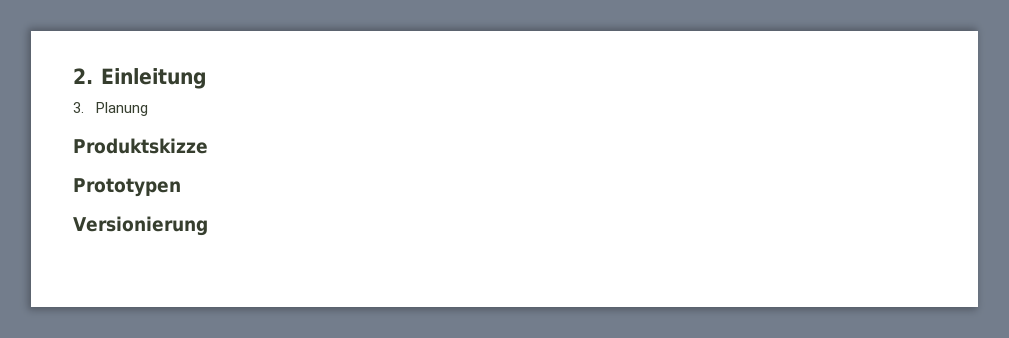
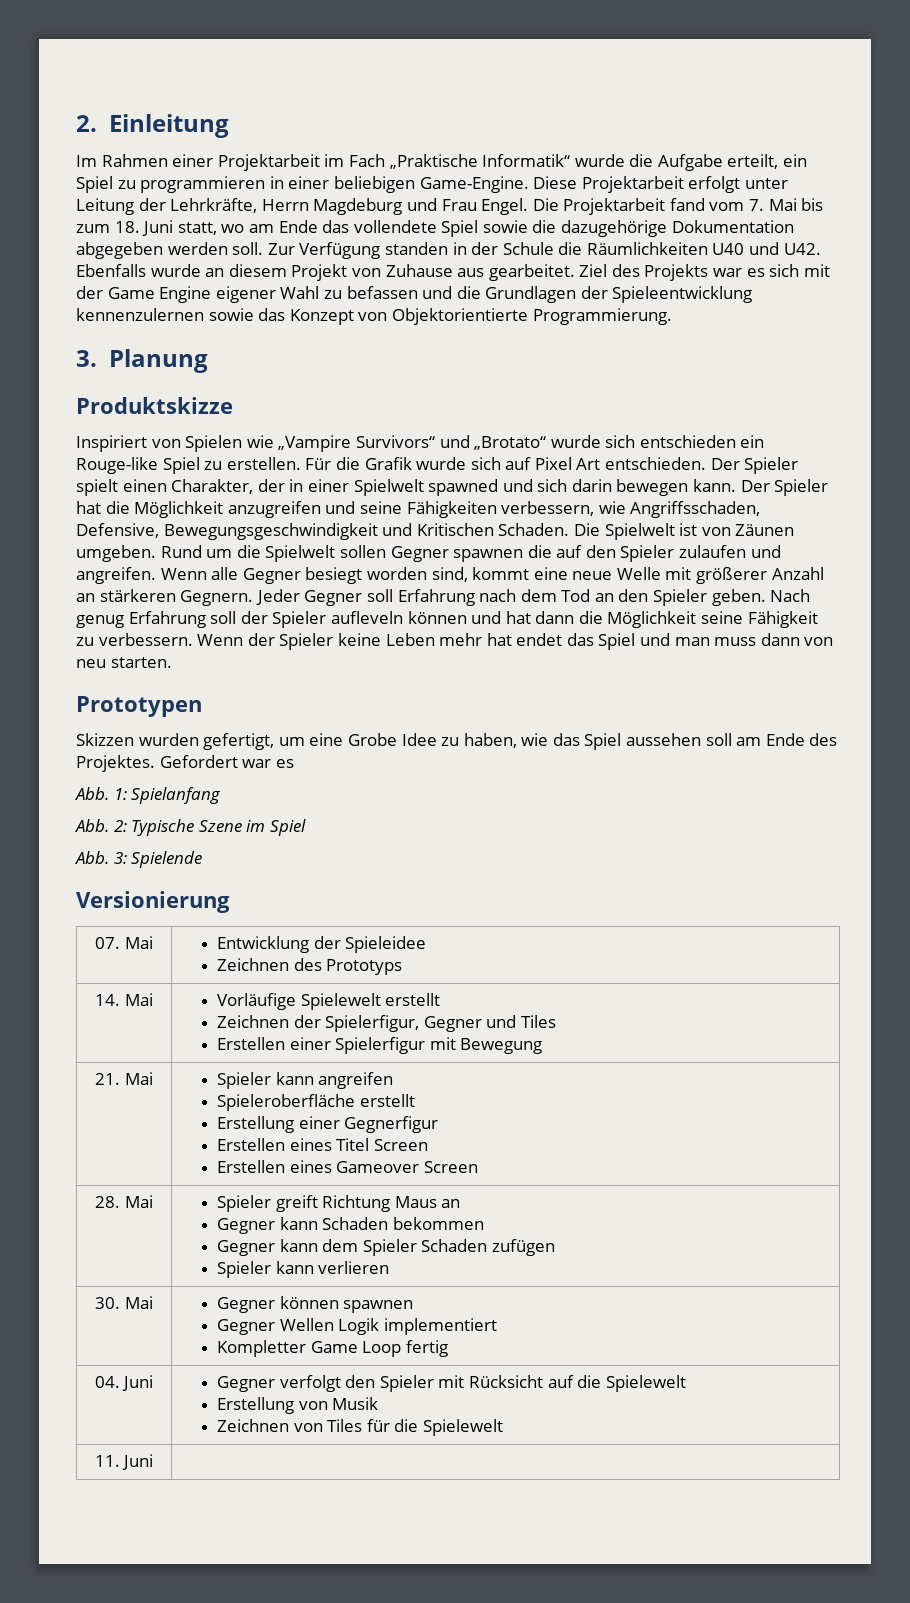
+ Im Rahmen einer Projektarbeit im Fach „Praktische Informatik“ wurde die Aufgabe erteilt, ein Spiel zu programmieren in einer beliebigen Game-Engine. Diese Projektarbeit erfolgt unter Leitung der Lehrkräfte, Herrn Magdeburg und Frau Engel. Die Projektarbeit fand vom 7. Mai bis zum 18. Juni statt, wo am Ende das vollendete Spiel sowie die dazugehörige Dokumentation abgegeben werden soll. Zur Verfügung standen in der Schule die Räumlichkeiten U40 und U42. Ebenfalls wurde an diesem Projekt von Zuhause aus gearbeitet. Ziel des Projekts war es sich mit der Game Engine eigener Wahl zu befassen und die Grundlagen der Spieleentwicklung kennenzulernen sowie das Konzept von Objektorientierte Programmierung.
  3. Planung
  Produktskizze
+ Inspiriert von Spielen wie „Vampire Survivors“ und „Brotato“ wurde sich entschieden ein Rouge-like Spiel zu erstellen. Für die Grafik wurde sich auf Pixel Art entschieden. Der Spieler spielt einen Charakter, der in einer Spielwelt spawned und sich darin bewegen kann. Der Spieler hat die Möglichkeit anzugreifen und seine Fähigkeiten verbessern, wie Angriffsschaden, Defensive, Bewegungsgeschwindigkeit und Kritischen Schaden. Die Spielwelt ist von Zäunen umgeben. Rund um die Spielwelt sollen Gegner spawnen die auf den Spieler zulaufen und angreifen. Wenn alle Gegner besiegt worden sind, kommt eine neue Welle mit größerer Anzahl an stärkeren Gegnern. Jeder Gegner soll Erfahrung nach dem Tod an den Spieler geben. Nach genug Erfahrung soll der Spieler aufleveln können und hat dann die Möglichkeit seine Fähigkeit zu verbessern. Wenn der Spieler keine Leben mehr hat endet das Spiel und man muss dann von neu starten.
  Prototypen
+ Skizzen wurden gefertigt, um eine Grobe Idee zu haben, wie das Spiel aussehen soll am Ende des Projektes. Gefordert war es
+ Abb. 1: Spielanfang
+ Abb. 2: Typische Szene im Spiel
+ Abb. 3: Spielende
  Versionierung
+ 07. Mai | Entwicklung der Spieleidee
+ Zeichnen des Prototyps
+ 14. Mai | Vorläufige Spielewelt erstellt
+ Zeichnen der Spielerfigur, Gegner und Tiles
+ Erstellen einer Spielerfigur mit Bewegung
+ 21. Mai | Spieler kann angreifen
+ Spieleroberfläche erstellt
+ Erstellung einer Gegnerfigur
+ Erstellen eines Titel Screen
+ Erstellen eines Gameover Screen
+ 28. Mai | Spieler greift Richtung Maus an
+ Gegner kann Schaden bekommen
+ Gegner kann dem Spieler Schaden zufügen
+ Spieler kann verlieren
+ 30. Mai | Gegner können spawnen
+ Gegner Wellen Logik implementiert
+ Kompletter Game Loop fertig
+ 04. Juni | Gegner verfolgt den Spieler mit Rücksicht auf die Spielewelt
+ Erstellung von Musik
+ Zeichnen von Tiles für die Spielewelt
+ 11. Juni |

